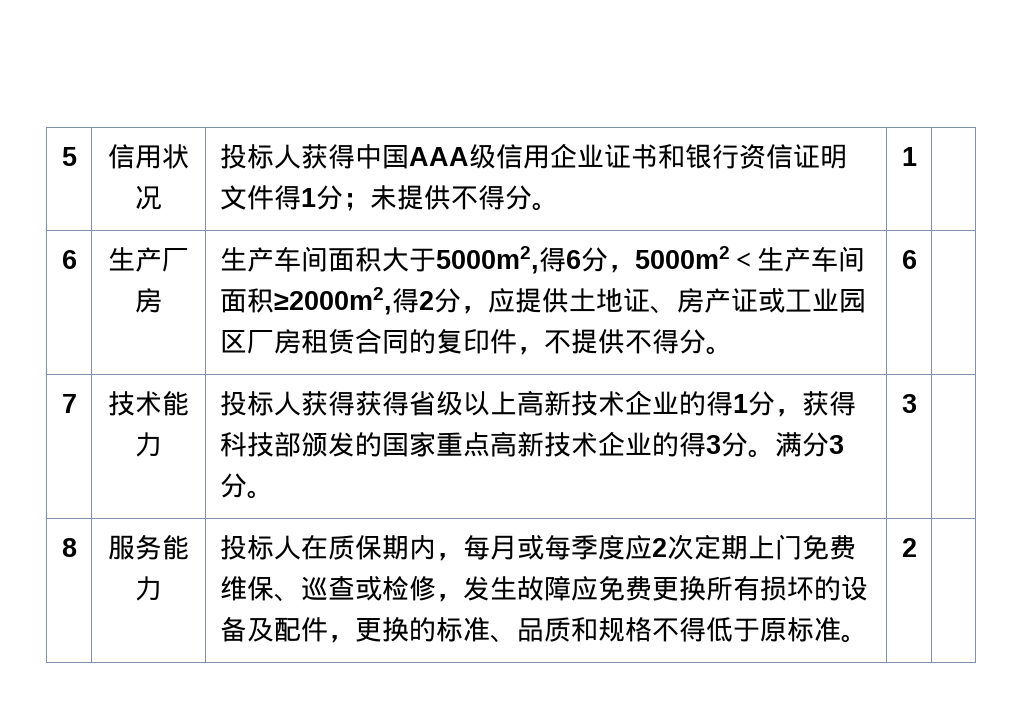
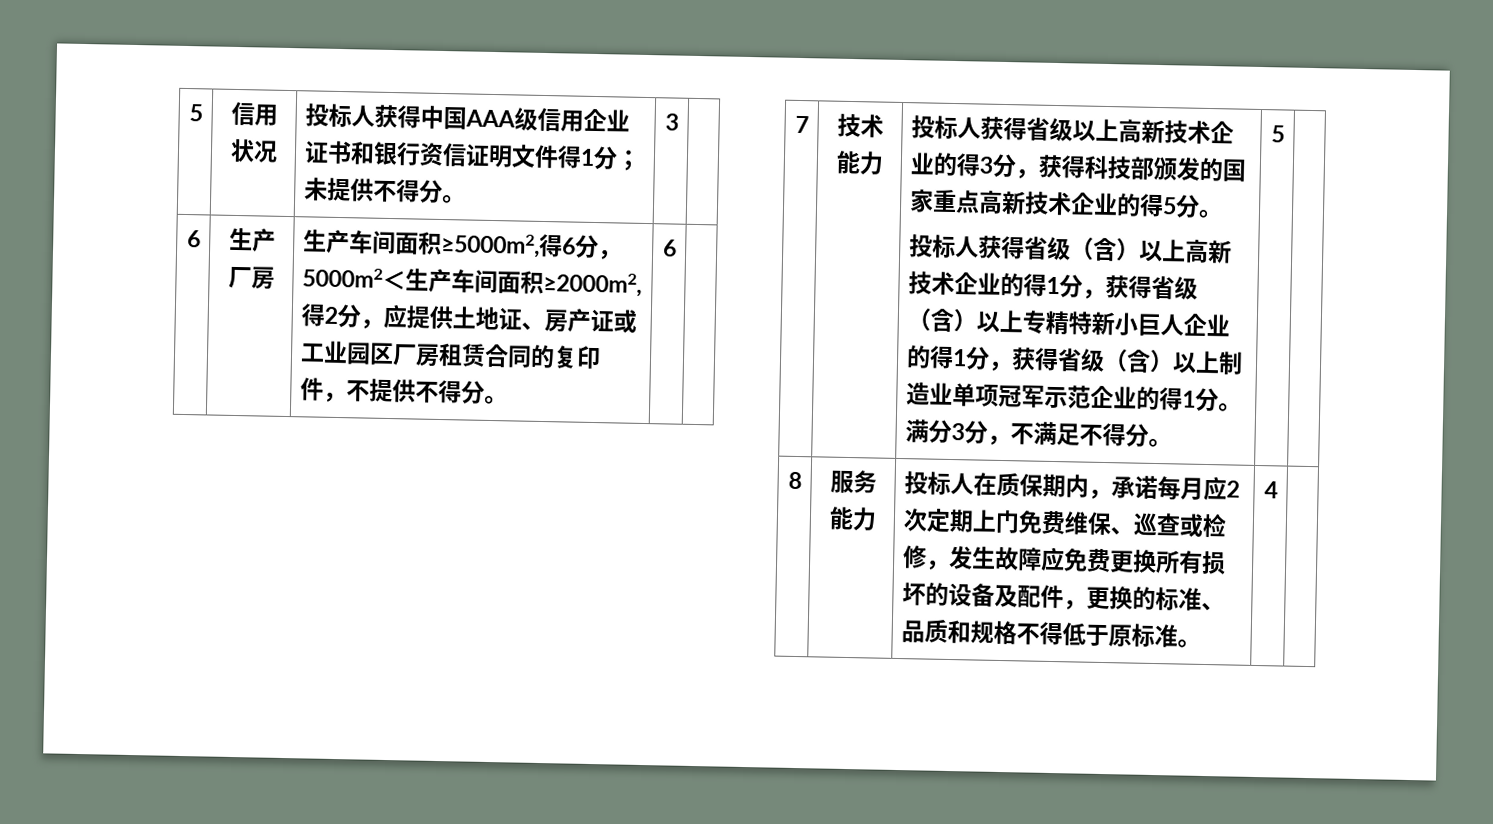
- 5 | 信用状况 | 投标人获得中国AAA级信用企业证书和银行资信证明文件得1分；未提供不得分。 | 1 |
+ 5 | 信用状况 | 投标人获得中国AAA级信用企业证书和银行资信证明文件得1分；未提供不得分。 | 3 |
- 6 | 生产厂房 | 生产车间面积大于5000m2,得6分，5000m2＜生产车间面积≥2000m2,得2分，应提供土地证、房产证或工业园区厂房租赁合同的复印件，不提供不得分。 | 6 |
+ 6 | 生产厂房 | 生产车间面积≥5000m2,得6分，5000m2＜生产车间面积≥2000m2,得2分，应提供土地证、房产证或工业园区厂房租赁合同的复印件，不提供不得分。 | 6 |
- 投标人获得获得省级以上高新技术企业的得1分，获得科技部颁发的国家重点高新技术企业的得3分。满分3分。 | 3
+ 投标人获得省级以上高新技术企业的得3分，获得科技部颁发的国家重点高新技术企业的得5分。
+ 投标人获得省级（含）以上高新技术企业的得1分，获得省级（含）以上专精特新小巨人企业的得1分，获得省级（含）以上制造业单项冠军示范企业的得1分。满分3分，不满足不得分。 | 5
- 投标人在质保期内，每月或每季度应2次定期上门免费维保、巡查或检修，发生故障应免费更换所有损坏的设备及配件，更换的标准、品质和规格不得低于原标准。 | 2
+ 投标人在质保期内，承诺每月应2次定期上门免费维保、巡查或检修，发生故障应免费更换所有损坏的设备及配件，更换的标准、品质和规格不得低于原标准。 | 4

